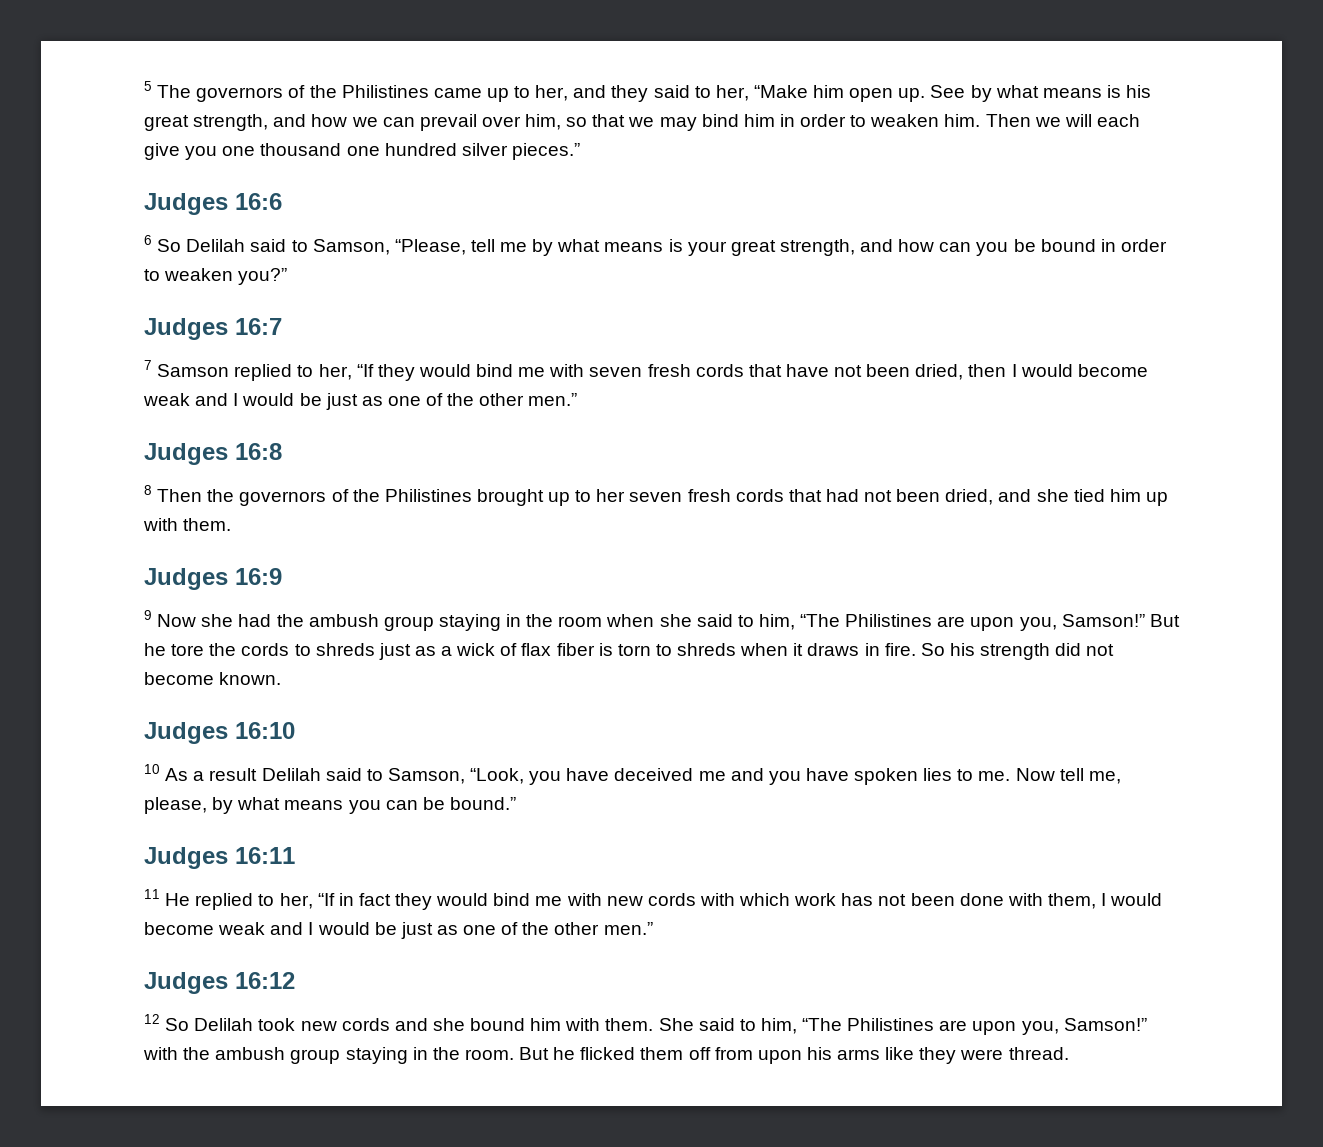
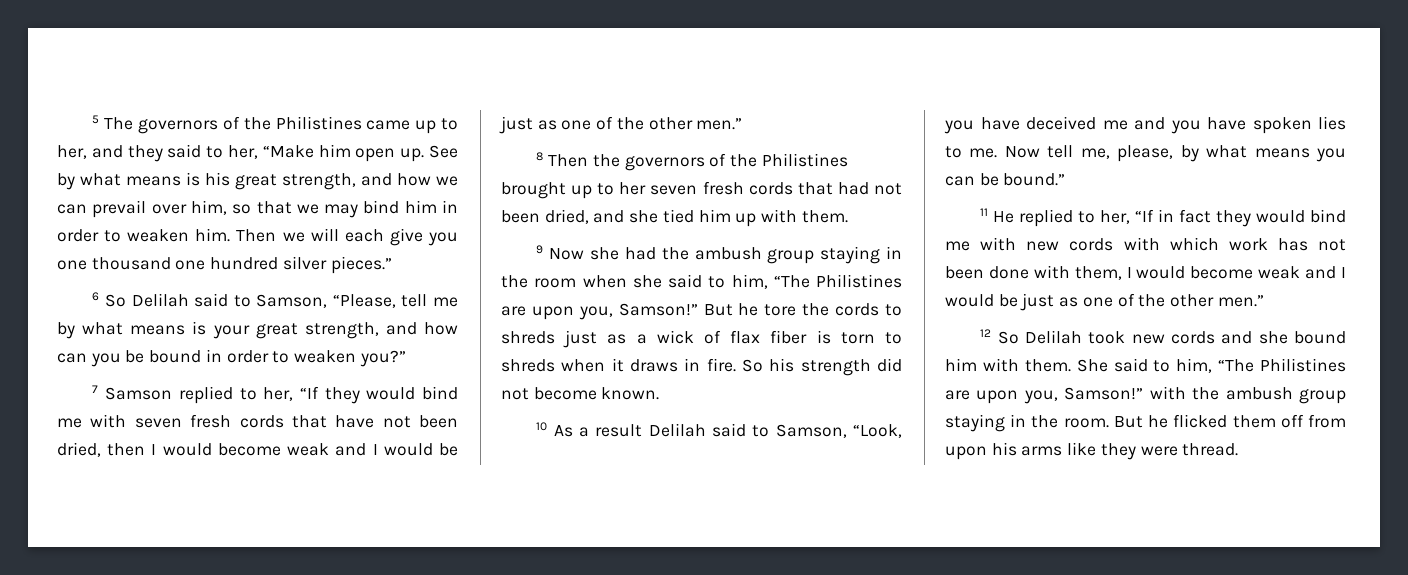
- Judges 16:6
- Judges 16:7
- Judges 16:8
- Judges 16:9
- Judges 16:10
- Judges 16:11
- Judges 16:12

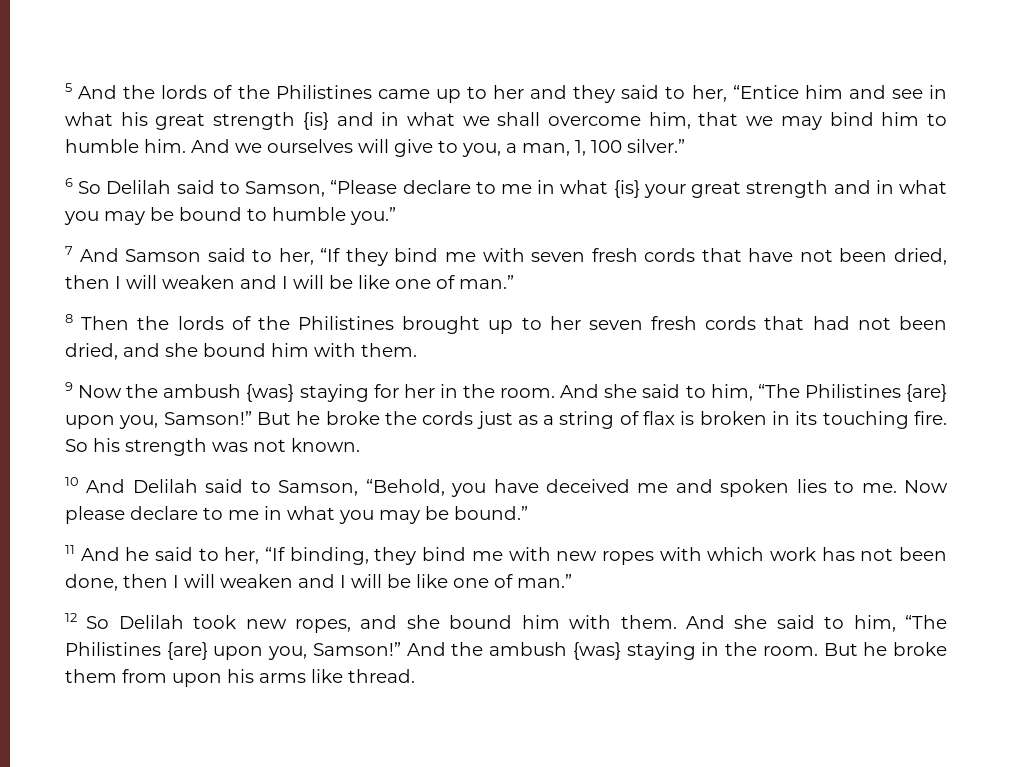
- 5 The governors of the Philistines came up to her, and they said to her, “Make him open up. See by what means is his great strength, and how we can prevail over him, so that we may bind him in order to weaken him. Then we will each give you one thousand one hundred silver pieces.”
+ 5 And the lords of the Philistines came up to her and they said to her, “Entice him and see in what his great strength {is} and in what we shall overcome him, that we may bind him to humble him. And we ourselves will give to you, a man, 1, 100 silver.”
- 6 So Delilah said to Samson, “Please, tell me by what means is your great strength, and how can you be bound in order to weaken you?”
- 7 Samson replied to her, “If they would bind me with seven fresh cords that have not been dried, then I would become weak and I would be just as one of the other men.”
+ 6 So Delilah said to Samson, “Please declare to me in what {is} your great strength and in what you may be bound to humble you.”
+ 7 And Samson said to her, “If they bind me with seven fresh cords that have not been dried, then I will weaken and I will be like one of man.”
- 8 Then the governors of the Philistines brought up to her seven fresh cords that had not been dried, and she tied him up with them.
+ 8 Then the lords of the Philistines brought up to her seven fresh cords that had not been dried, and she bound him with them.
- 9 Now she had the ambush group staying in the room when she said to him, “The Philistines are upon you, Samson!”
+ 9 Now the ambush {was} staying for her in the room. And she said to him, “The Philistines {are} upon you, Samson!”
- But he tore the cords to shreds just as a wick of flax fiber is torn to shreds when it draws in fire.
+ But he broke the cords just as a string of flax is broken in its touching fire.
- So his strength did not become known.
+ So his strength was not known.
- 10 As a result Delilah said to Samson, “Look, you have deceived me and you have spoken lies to me.
+ 10 And Delilah said to Samson, “Behold, you have deceived me and spoken lies to me.
- Now tell me, please, by what means you can be bound.”
- 11 He replied to her, “If in fact they would bind me with new cords with which work has not been done with them, I would become weak and I would be just as one of the other men.”
+ Now please declare to me in what you may be bound.”
+ 11 And he said to her, “If binding, they bind me with new ropes with which work has not been done, then I will weaken and I will be like one of man.”
- 12 So Delilah took new cords and she bound him with them. She said to him, “The Philistines are upon you, Samson!” with the ambush group staying in the room.
+ 12 So Delilah took new ropes, and she bound him with them. And she said to him, “The Philistines {are} upon you, Samson!” And the ambush {was} staying in the room.
- But he flicked them off from upon his arms like they were thread.
+ But he broke them from upon his arms like thread.

